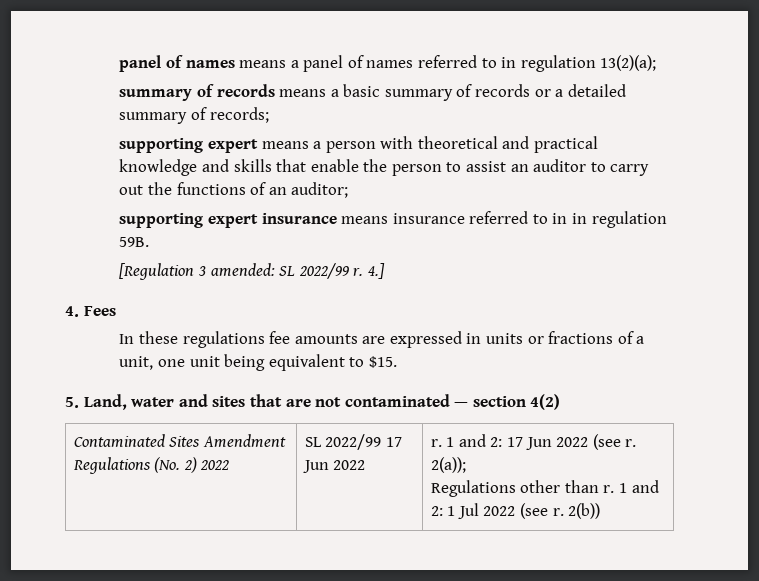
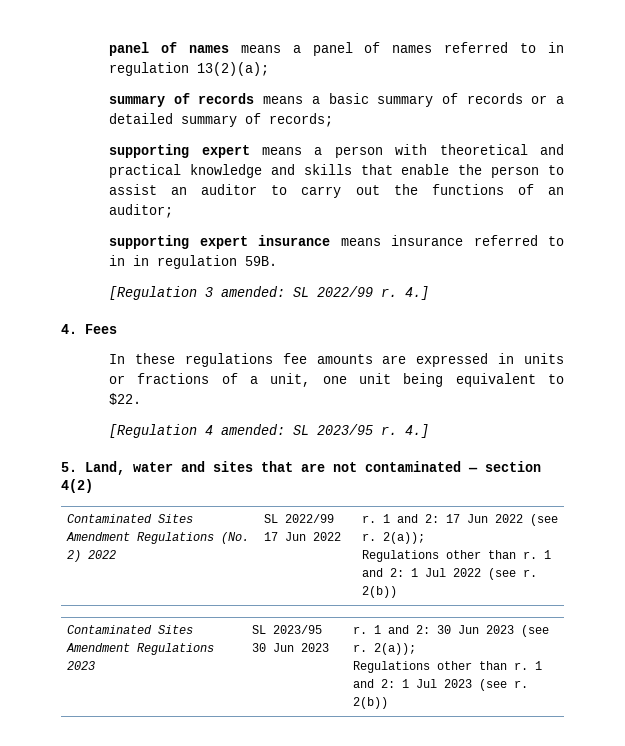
- In these regulations fee amounts are expressed in units or fractions of a unit, one unit being equivalent to $15.
+ In these regulations fee amounts are expressed in units or fractions of a unit, one unit being equivalent to $22.
+ [Regulation 4 amended: SL 2023/95 r. 4.]
+ Contaminated Sites Amendment Regulations 2023 | SL 2023/95 30 Jun 2023 | r. 1 and 2: 30 Jun 2023 (see r. 2(a));
+ Regulations other than r. 1 and 2: 1 Jul 2023 (see r. 2(b))

